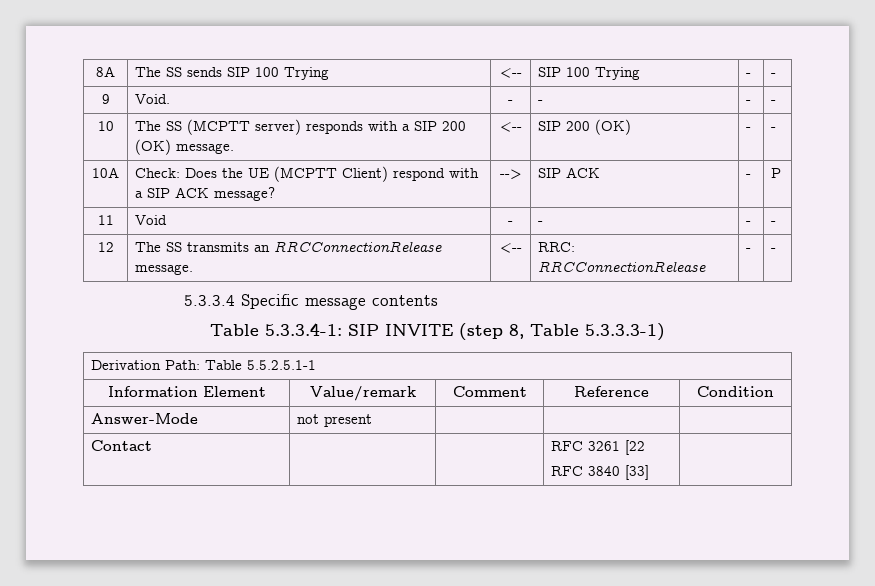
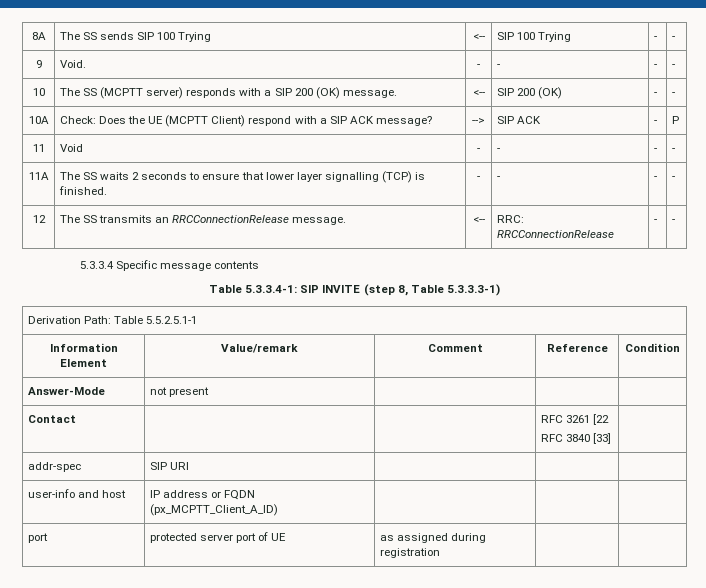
+ 11A | The SS waits 2 seconds to ensure that lower layer signalling (TCP) is finished. | - | - | - | -
+ addr-spec | SIP URI | | |
+ user-info and host | IP address or FQDN (px_MCPTT_Client_A_ID) | | |
+ port | protected server port of UE | as assigned during registration | |

